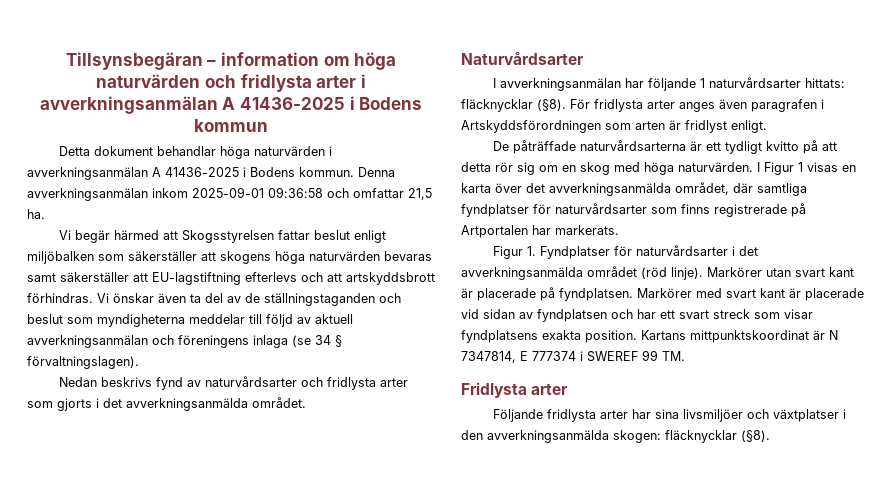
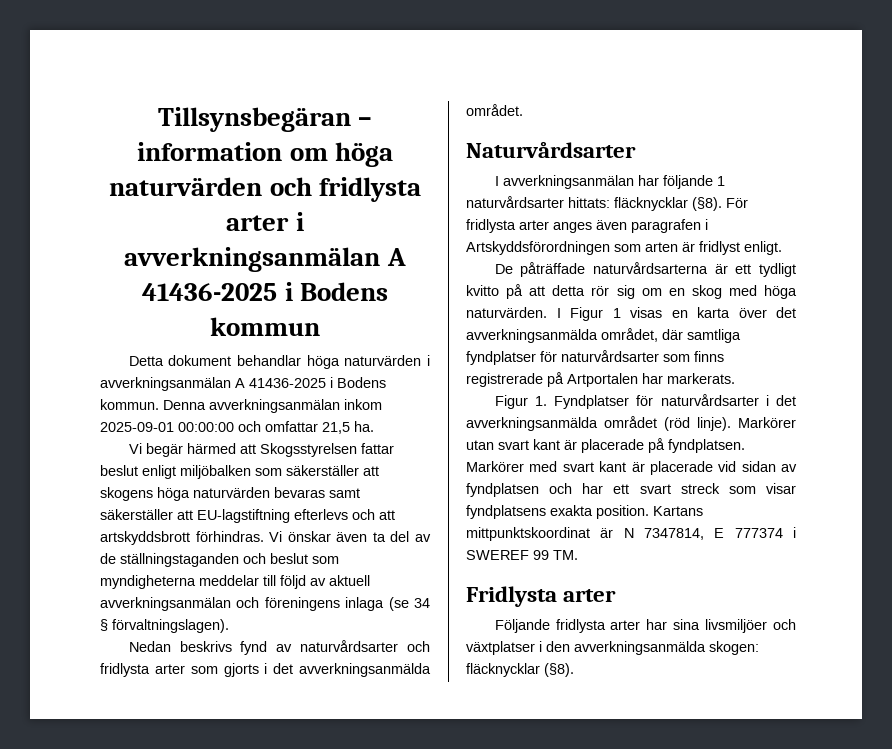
- Denna avverkningsanmälan inkom 2025-09-01 09:36:58 och omfattar 21,5 ha.
+ Denna avverkningsanmälan inkom 2025-09-01 00:00:00 och omfattar 21,5 ha.

